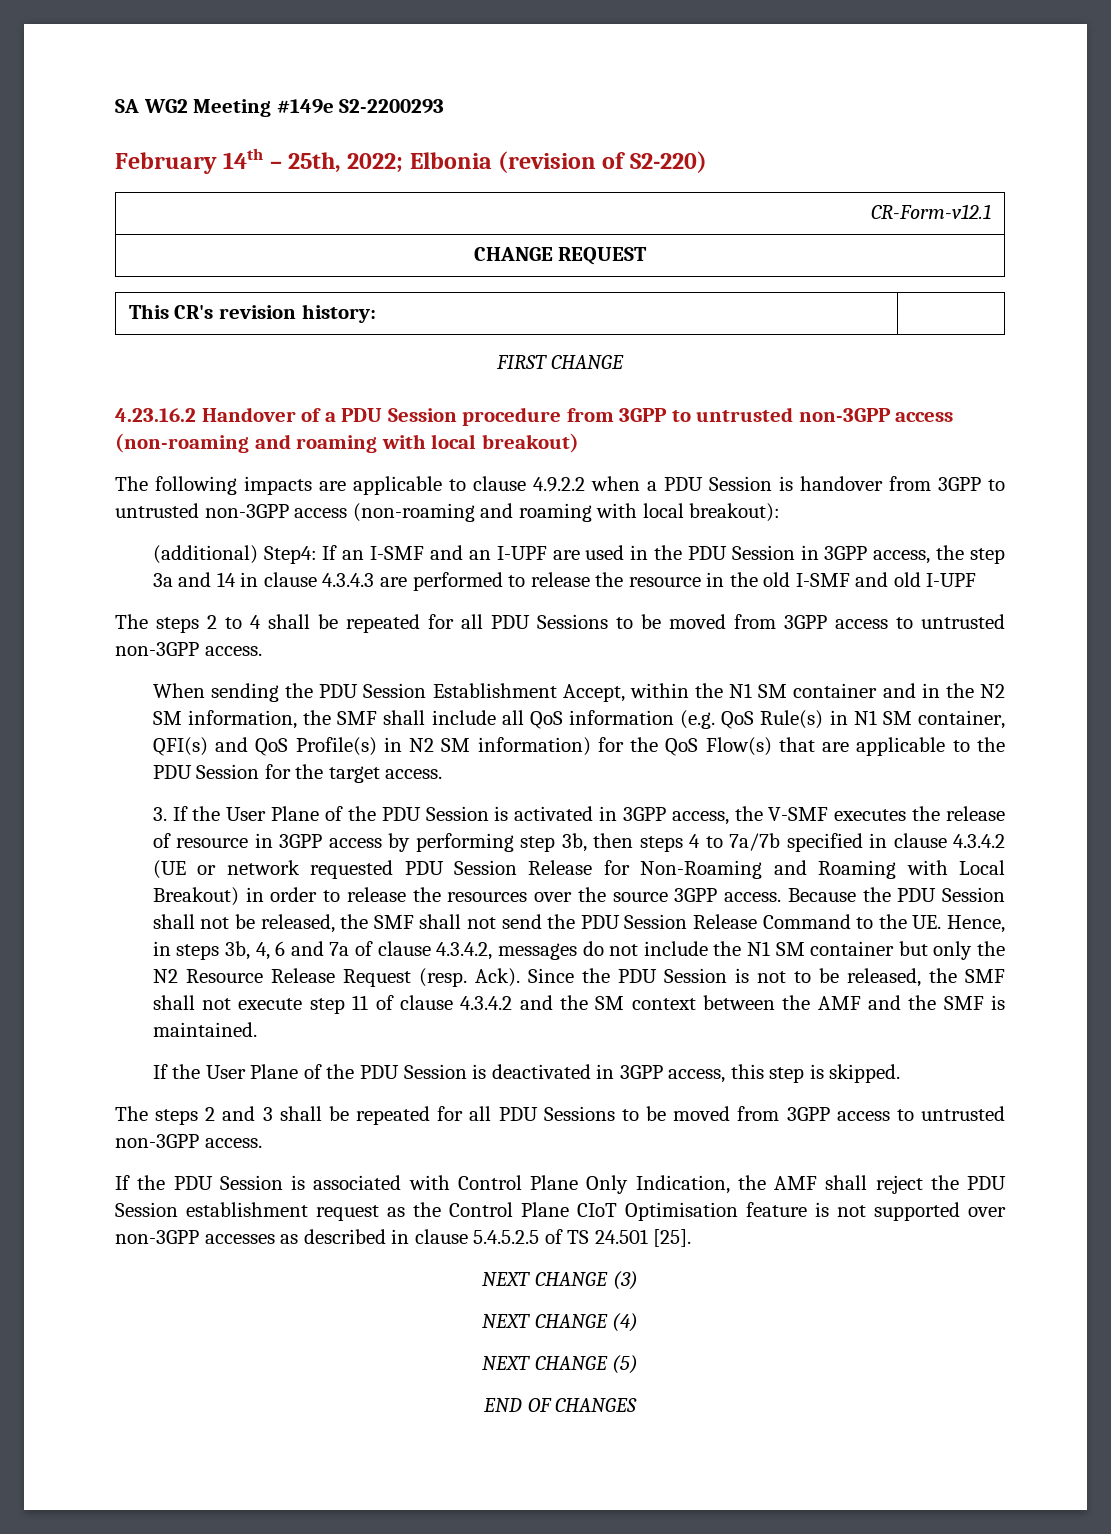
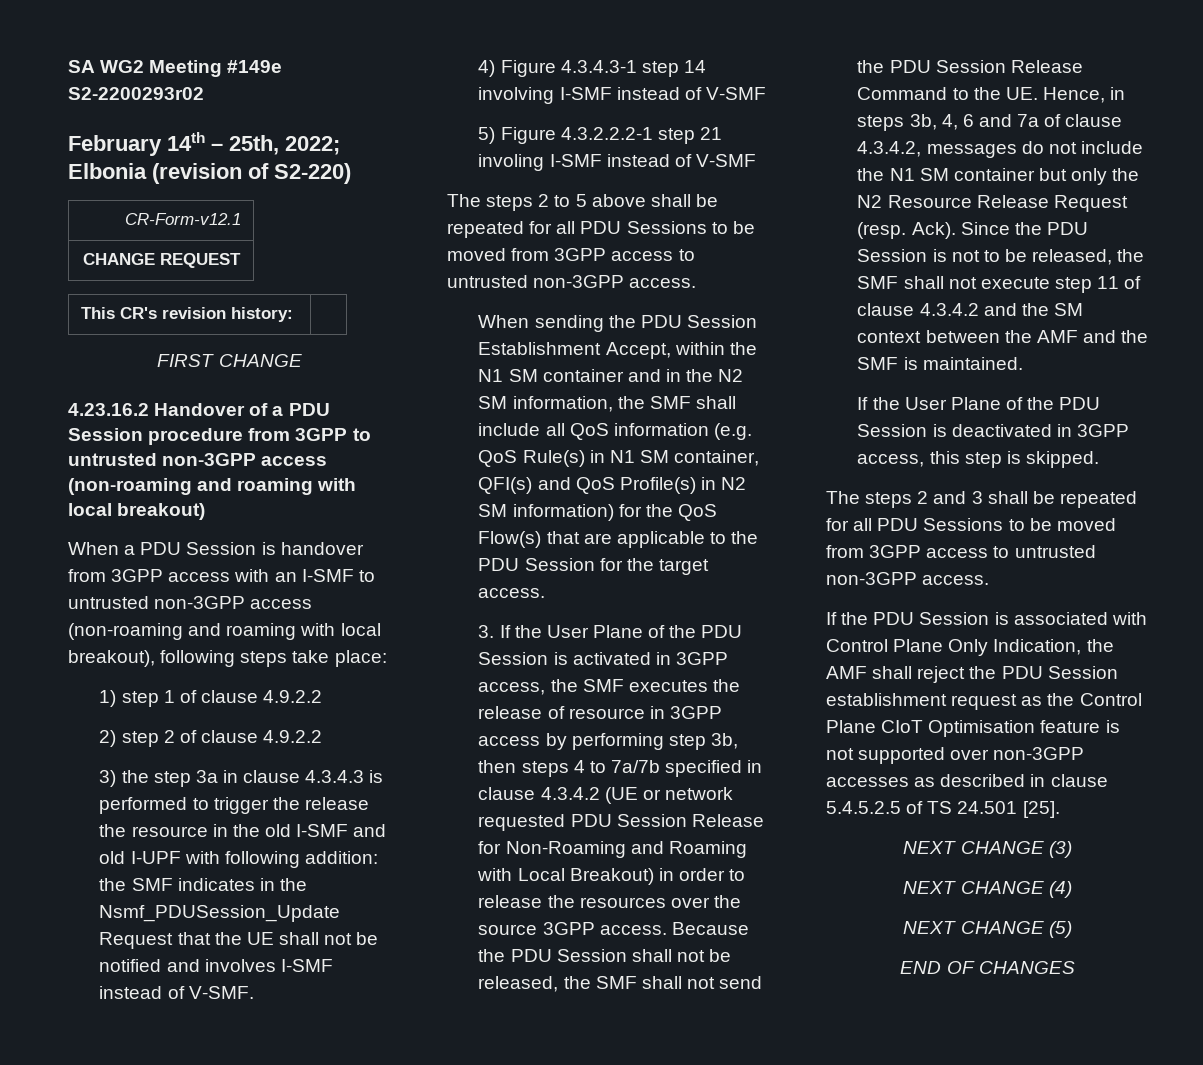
- SA WG2 Meeting #149e S2-2200293
+ SA WG2 Meeting #149e S2-2200293r02
- The following impacts are applicable to clause 4.9.2.2 when a PDU Session is handover from 3GPP to untrusted non-3GPP access (non-roaming and roaming with local breakout):
- (additional) Step4: If an I-SMF and an I-UPF are used in the PDU Session in 3GPP access, the step 3a and 14 in clause 4.3.4.3 are performed to release the resource in the old I-SMF and old I-UPF
+ When a PDU Session is handover from 3GPP access with an I-SMF to untrusted non-3GPP access (non-roaming and roaming with local breakout), following steps take place:
+ 1) step 1 of clause 4.9.2.2
+ 2) step 2 of clause 4.9.2.2
+ 3) the step 3a in clause 4.3.4.3 is performed to trigger the release the resource in the old I-SMF and old I-UPF with following addition: the SMF indicates in the Nsmf_PDUSession_Update Request that the UE shall not be notified and involves I-SMF instead of V-SMF.
+ 4) Figure 4.3.4.3-1 step 14 involving I-SMF instead of V-SMF
+ 5) Figure 4.3.2.2.2-1 step 21 involing I-SMF instead of V-SMF
- The steps 2 to 4 shall be repeated for all PDU Sessions to be moved from 3GPP access to untrusted non-3GPP access.
+ The steps 2 to 5 above shall be repeated for all PDU Sessions to be moved from 3GPP access to untrusted non-3GPP access.
- 3. If the User Plane of the PDU Session is activated in 3GPP access, the V-SMF executes the release of resource in 3GPP access by performing step 3b, then steps 4 to 7a/7b specified in clause 4.3.4.2 (UE or network requested PDU Session Release for Non-Roaming and Roaming with Local Breakout) in order to release the resources over the source 3GPP access.
+ 3. If the User Plane of the PDU Session is activated in 3GPP access, the SMF executes the release of resource in 3GPP access by performing step 3b, then steps 4 to 7a/7b specified in clause 4.3.4.2 (UE or network requested PDU Session Release for Non-Roaming and Roaming with Local Breakout) in order to release the resources over the source 3GPP access.

